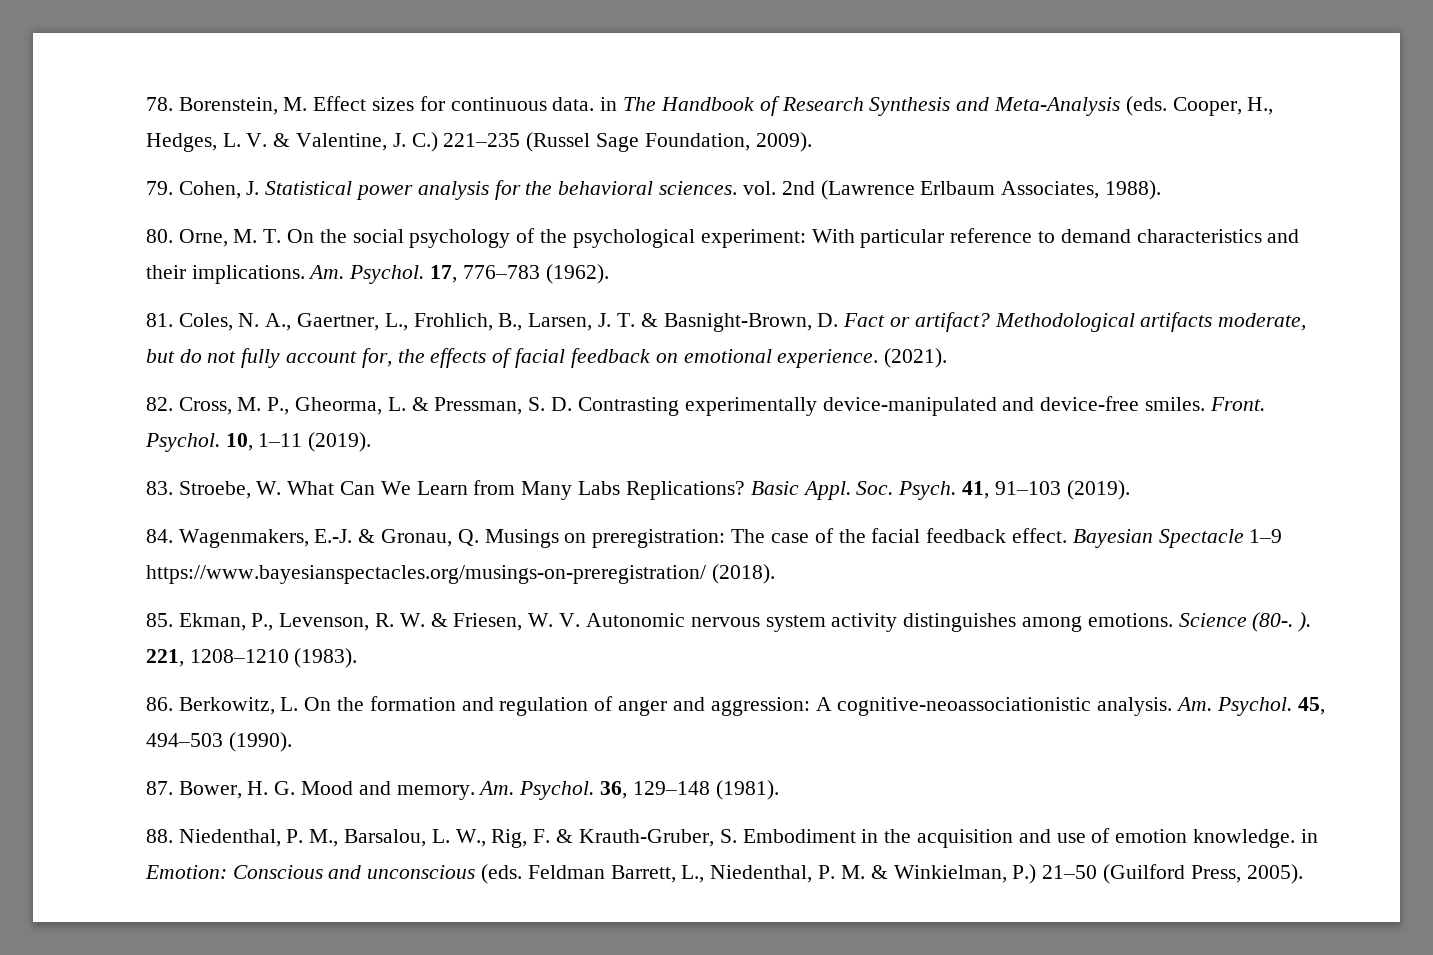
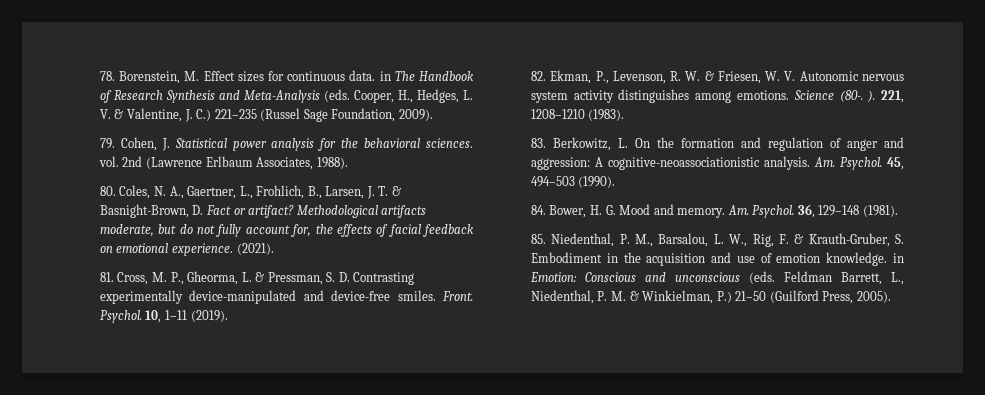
- 80. Orne, M. T. On the social psychology of the psychological experiment: With particular reference to demand characteristics and their implications. Am. Psychol. 17, 776–783 (1962).
- 81. Coles, N. A., Gaertner, L., Frohlich, B., Larsen, J. T. & Basnight-Brown, D. Fact or artifact?
+ 80. Coles, N. A., Gaertner, L., Frohlich, B., Larsen, J. T. & Basnight-Brown, D. Fact or artifact?
- 82. Cross, M. P., Gheorma, L. & Pressman, S. D. Contrasting experimentally device-manipulated and device-free smiles.
+ 81. Cross, M. P., Gheorma, L. & Pressman, S. D. Contrasting experimentally device-manipulated and device-free smiles.
- 83. Stroebe, W. What Can We Learn from Many Labs Replications? Basic Appl. Soc. Psych. 41, 91–103 (2019).
- 84. Wagenmakers, E.-J. & Gronau, Q. Musings on preregistration: The case of the facial feedback effect. Bayesian Spectacle 1–9 https://www.bayesianspectacles.org/musings-on-preregistration/ (2018).
- 85. Ekman, P., Levenson, R. W. & Friesen, W. V. Autonomic nervous system activity distinguishes among emotions.
+ 82. Ekman, P., Levenson, R. W. & Friesen, W. V. Autonomic nervous system activity distinguishes among emotions.
- 86. Berkowitz, L. On the formation and regulation of anger and aggression: A cognitive-neoassociationistic analysis.
+ 83. Berkowitz, L. On the formation and regulation of anger and aggression: A cognitive-neoassociationistic analysis.
- 87. Bower, H. G. Mood and memory.
+ 84. Bower, H. G. Mood and memory.
- 88. Niedenthal, P. M., Barsalou, L. W., Rig, F. & Krauth-Gruber, S. Embodiment in the acquisition and use of emotion knowledge. in Emotion: Conscious and unconscious (eds. Feldman Barrett, L., Niedenthal, P. M. & Winkielman, P.) 21–50 (Guilford Press, 2005).
+ 85. Niedenthal, P. M., Barsalou, L. W., Rig, F. & Krauth-Gruber, S. Embodiment in the acquisition and use of emotion knowledge. in Emotion: Conscious and unconscious (eds. Feldman Barrett, L., Niedenthal, P. M. & Winkielman, P.) 21–50 (Guilford Press, 2005).

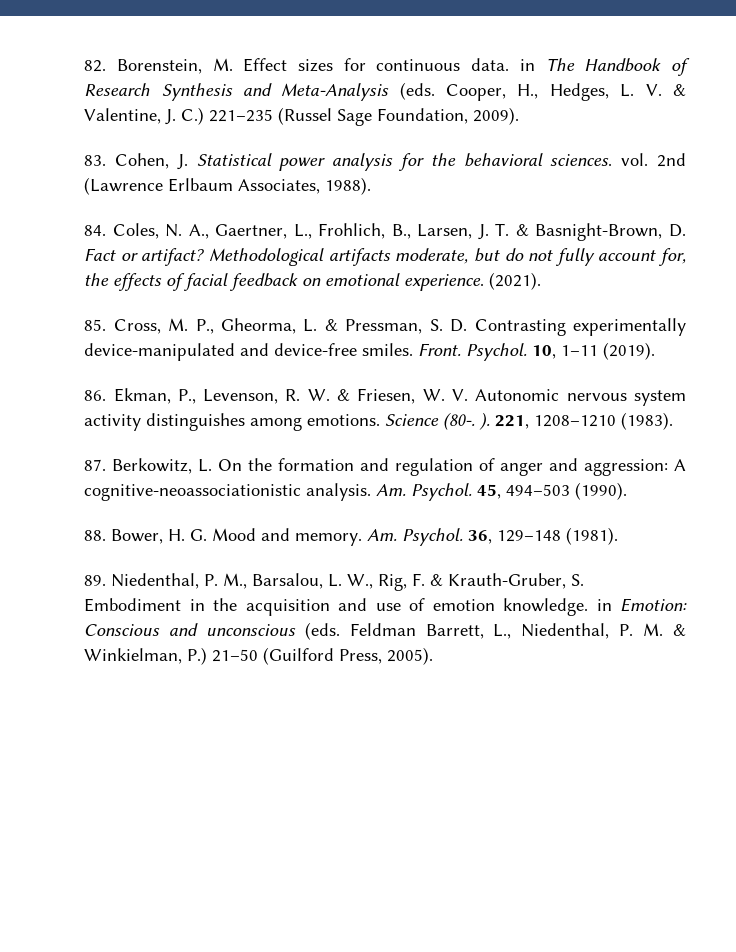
- 78. Borenstein, M. Effect sizes for continuous data. in The Handbook of Research Synthesis and Meta-Analysis (eds. Cooper, H., Hedges, L. V. & Valentine, J. C.) 221–235 (Russel Sage Foundation, 2009).
+ 82. Borenstein, M. Effect sizes for continuous data. in The Handbook of Research Synthesis and Meta-Analysis (eds. Cooper, H., Hedges, L. V. & Valentine, J. C.) 221–235 (Russel Sage Foundation, 2009).
- 79. Cohen, J. Statistical power analysis for the behavioral sciences. vol. 2nd (Lawrence Erlbaum Associates, 1988).
+ 83. Cohen, J. Statistical power analysis for the behavioral sciences. vol. 2nd (Lawrence Erlbaum Associates, 1988).
- 80. Coles, N. A., Gaertner, L., Frohlich, B., Larsen, J. T. & Basnight-Brown, D. Fact or artifact?
+ 84. Coles, N. A., Gaertner, L., Frohlich, B., Larsen, J. T. & Basnight-Brown, D. Fact or artifact?
- 81. Cross, M. P., Gheorma, L. & Pressman, S. D. Contrasting experimentally device-manipulated and device-free smiles.
+ 85. Cross, M. P., Gheorma, L. & Pressman, S. D. Contrasting experimentally device-manipulated and device-free smiles.
- 82. Ekman, P., Levenson, R. W. & Friesen, W. V. Autonomic nervous system activity distinguishes among emotions.
+ 86. Ekman, P., Levenson, R. W. & Friesen, W. V. Autonomic nervous system activity distinguishes among emotions.
- 83. Berkowitz, L. On the formation and regulation of anger and aggression: A cognitive-neoassociationistic analysis.
+ 87. Berkowitz, L. On the formation and regulation of anger and aggression: A cognitive-neoassociationistic analysis.
- 84. Bower, H. G. Mood and memory.
+ 88. Bower, H. G. Mood and memory.
- 85. Niedenthal, P. M., Barsalou, L. W., Rig, F. & Krauth-Gruber, S. Embodiment in the acquisition and use of emotion knowledge. in Emotion: Conscious and unconscious (eds. Feldman Barrett, L., Niedenthal, P. M. & Winkielman, P.) 21–50 (Guilford Press, 2005).
+ 89. Niedenthal, P. M., Barsalou, L. W., Rig, F. & Krauth-Gruber, S. Embodiment in the acquisition and use of emotion knowledge. in Emotion: Conscious and unconscious (eds. Feldman Barrett, L., Niedenthal, P. M. & Winkielman, P.) 21–50 (Guilford Press, 2005).

